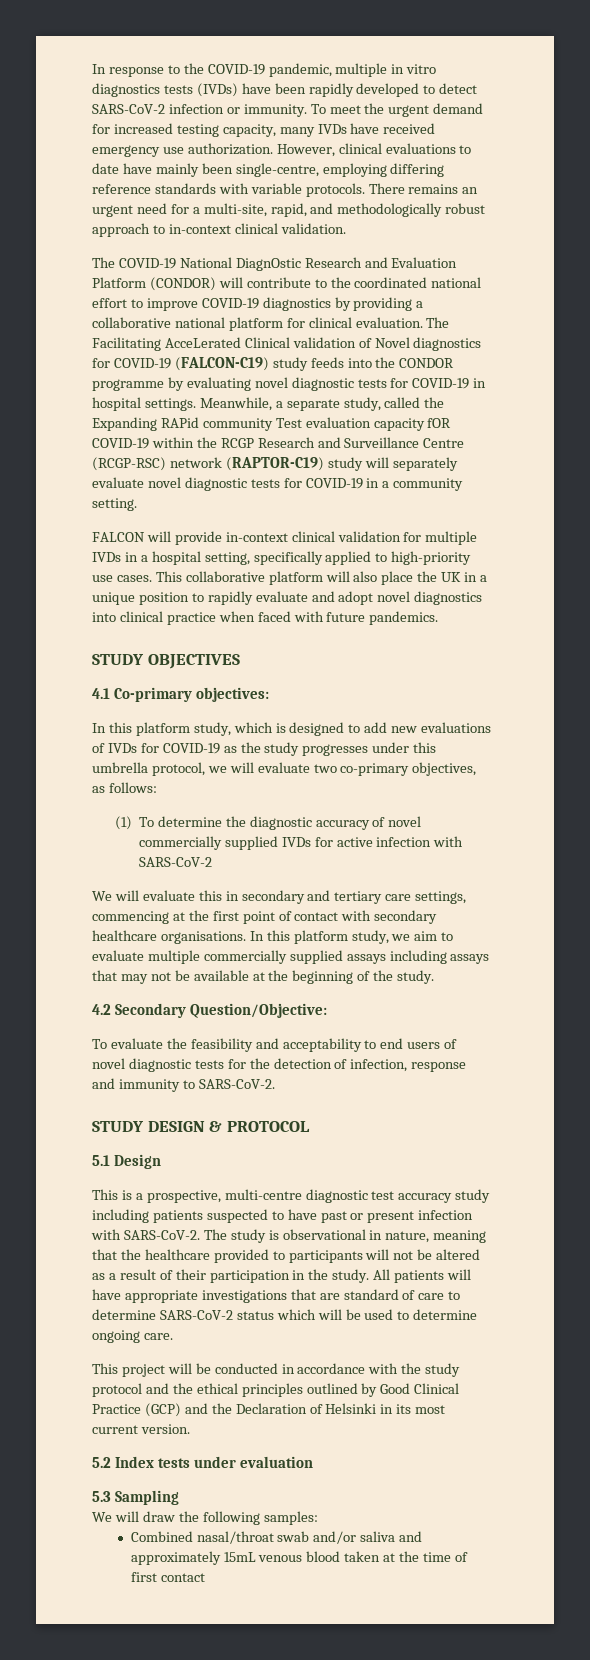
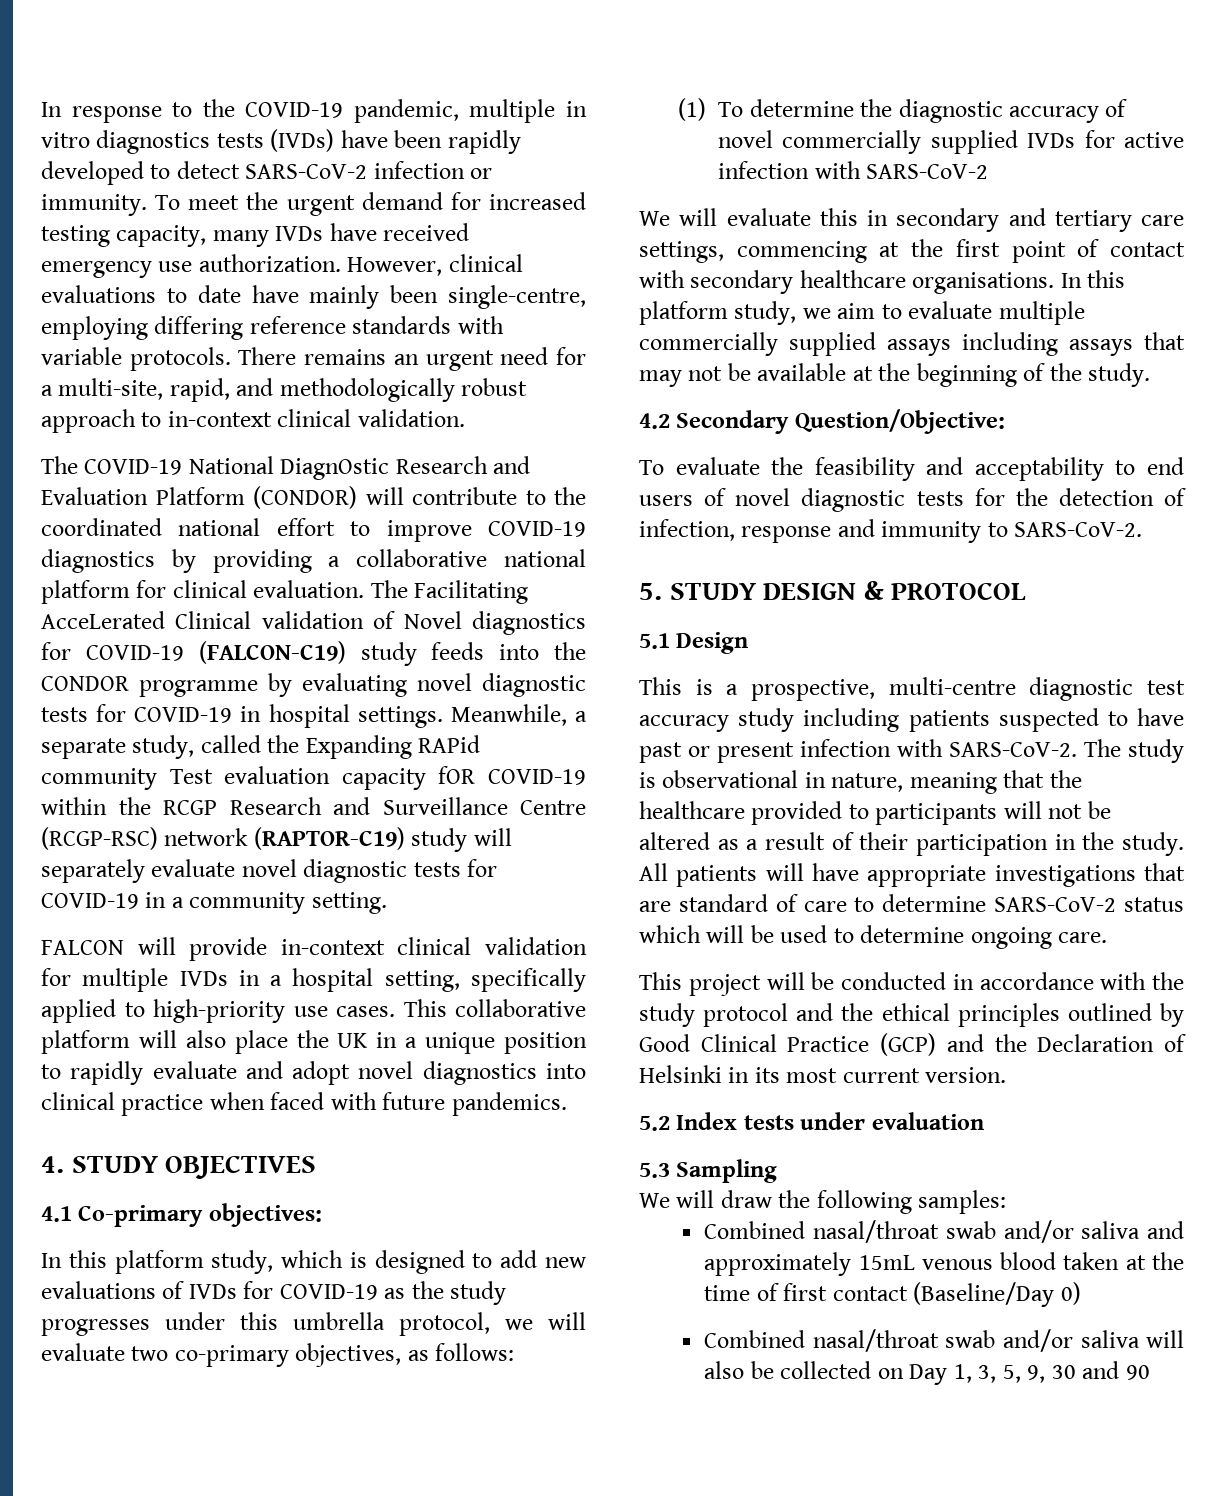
- STUDY OBJECTIVES
+ 4. STUDY OBJECTIVES
- STUDY DESIGN & PROTOCOL
+ 5. STUDY DESIGN & PROTOCOL
- Combined nasal/throat swab and/or saliva and approximately 15mL venous blood taken at the time of first contact
+ Combined nasal/throat swab and/or saliva and approximately 15mL venous blood taken at the time of first contact (Baseline/Day 0)
+ Combined nasal/throat swab and/or saliva will also be collected on Day 1, 3, 5, 9, 30 and 90

